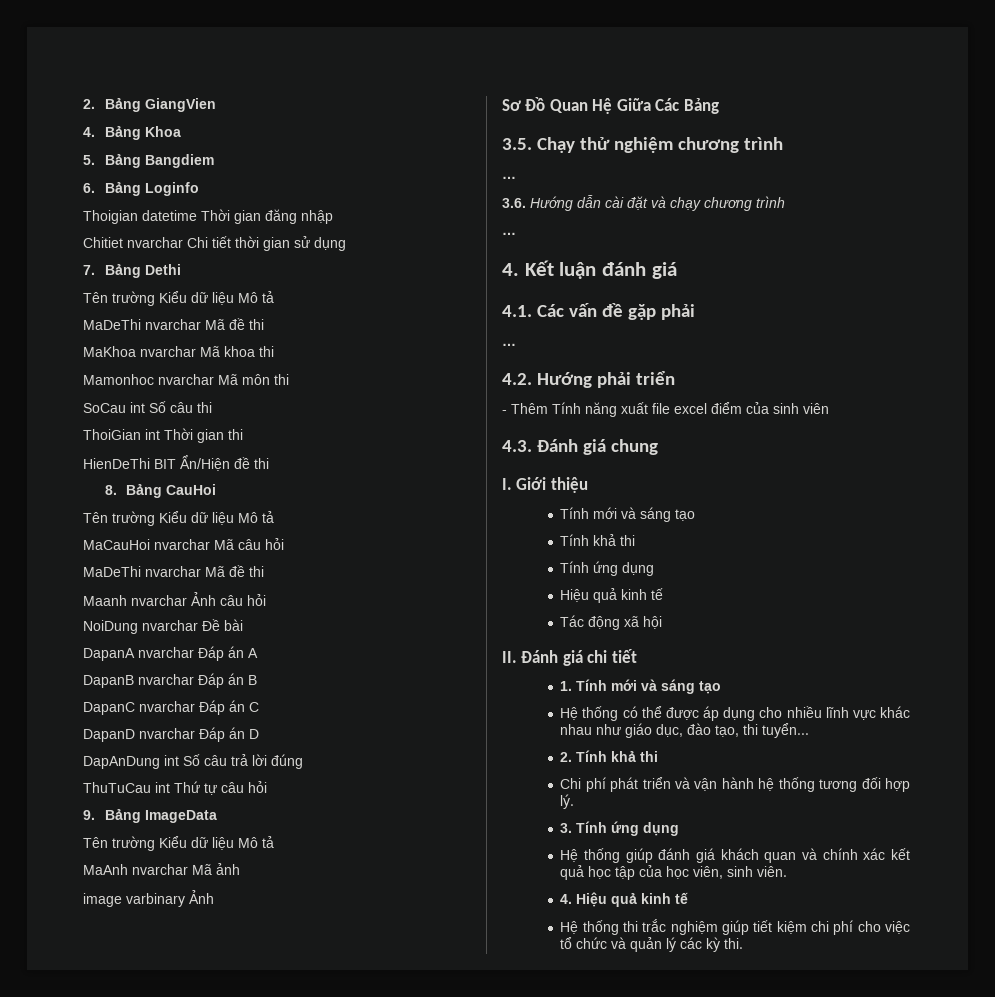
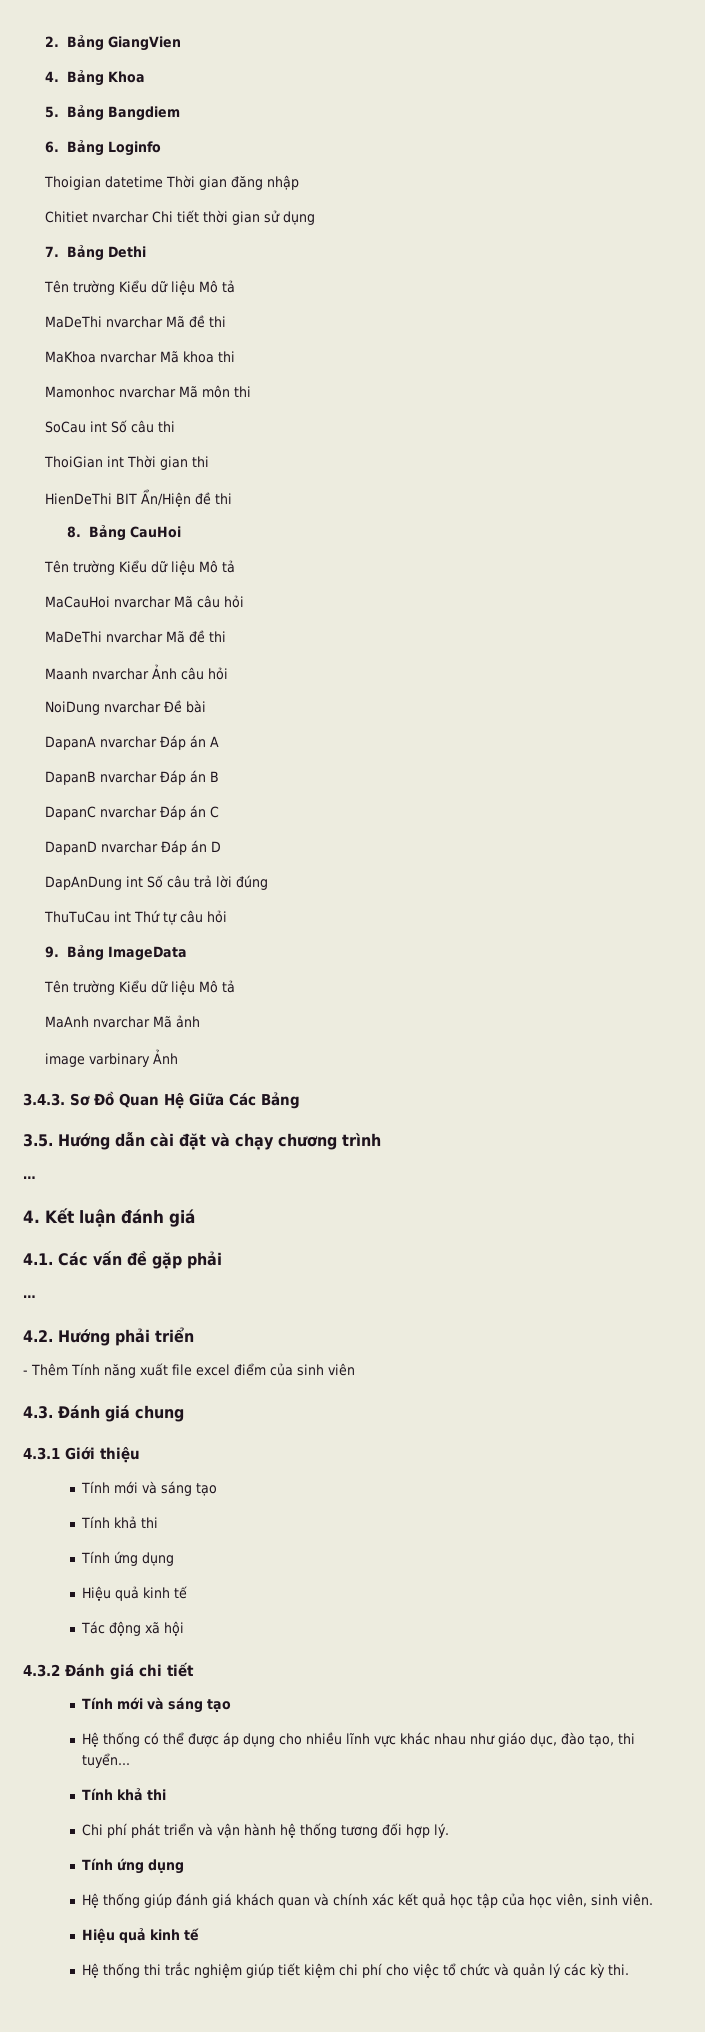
- Sơ Đồ Quan Hệ Giữa Các Bảng
+ 3.4.3. Sơ Đồ Quan Hệ Giữa Các Bảng
- 3.5. Chạy thử nghiệm chương trình
- …
- 3.6. Hướng dẫn cài đặt và chạy chương trình
+ 3.5. Hướng dẫn cài đặt và chạy chương trình
- I. Giới thiệu
+ 4.3.1 Giới thiệu
- II. Đánh giá chi tiết
- 1. Tính mới và sáng tạo
+ 4.3.2 Đánh giá chi tiết
+ Tính mới và sáng tạo
  Hệ thống có thể được áp dụng cho nhiều lĩnh vực khác nhau như giáo dục, đào tạo, thi tuyển...
- 2. Tính khả thi
+ Tính khả thi
  Chi phí phát triển và vận hành hệ thống tương đối hợp lý.
- 3. Tính ứng dụng
+ Tính ứng dụng
  Hệ thống giúp đánh giá khách quan và chính xác kết quả học tập của học viên, sinh viên.
- 4. Hiệu quả kinh tế
+ Hiệu quả kinh tế

